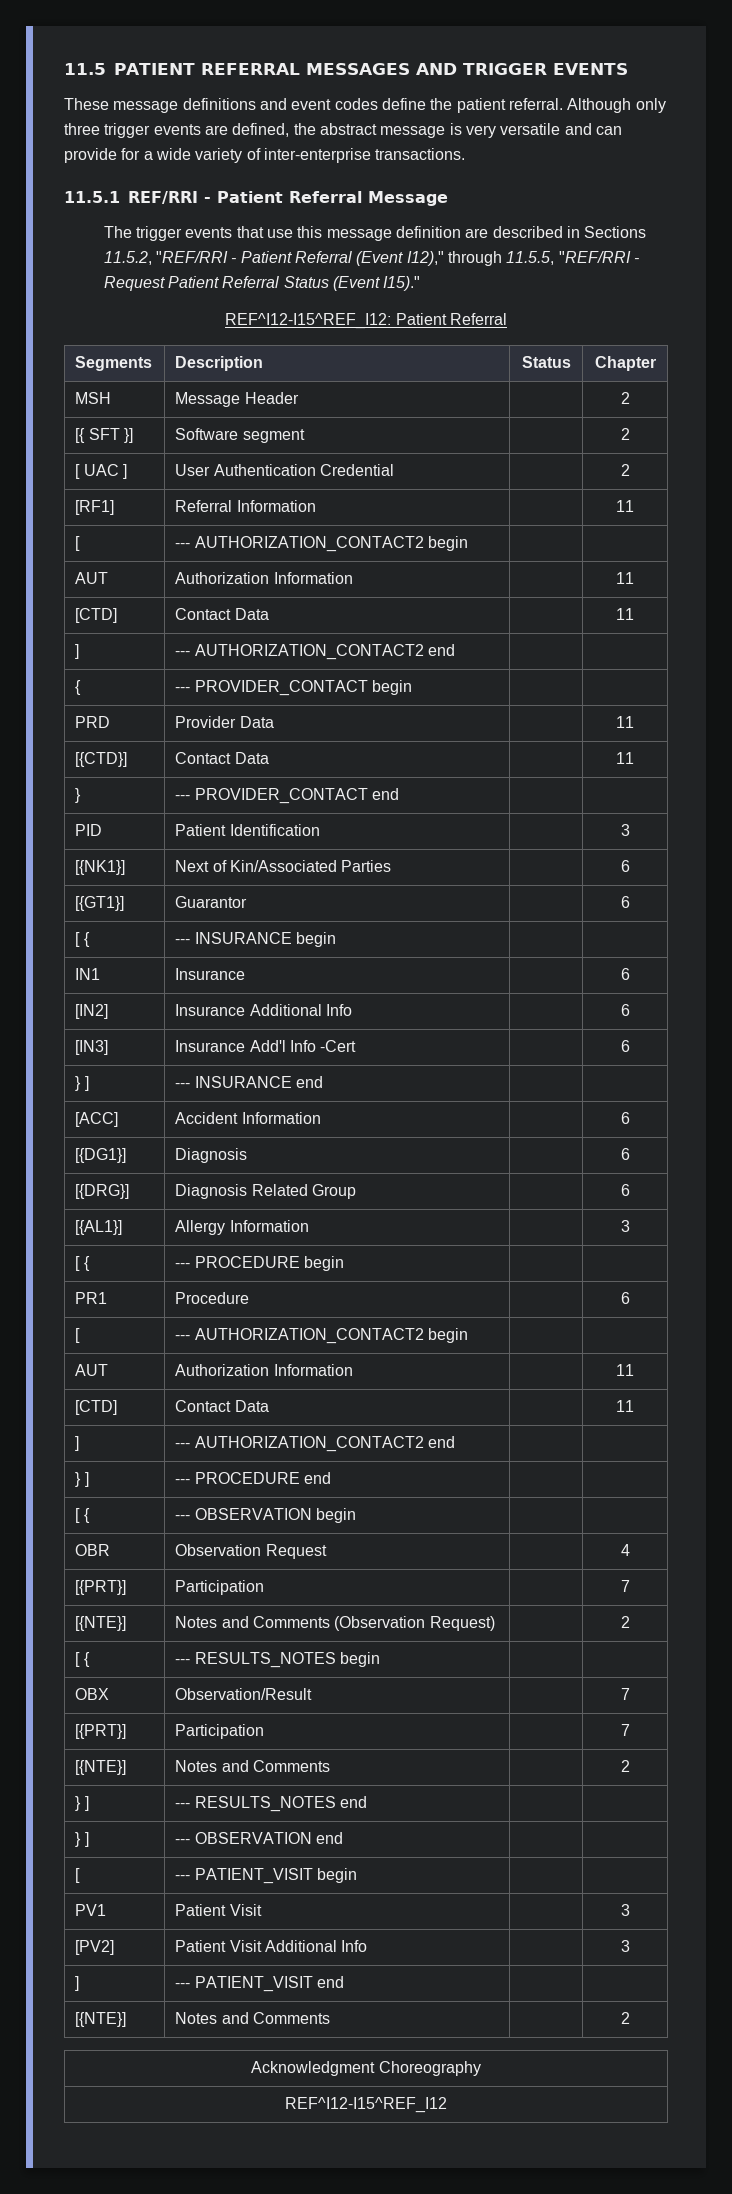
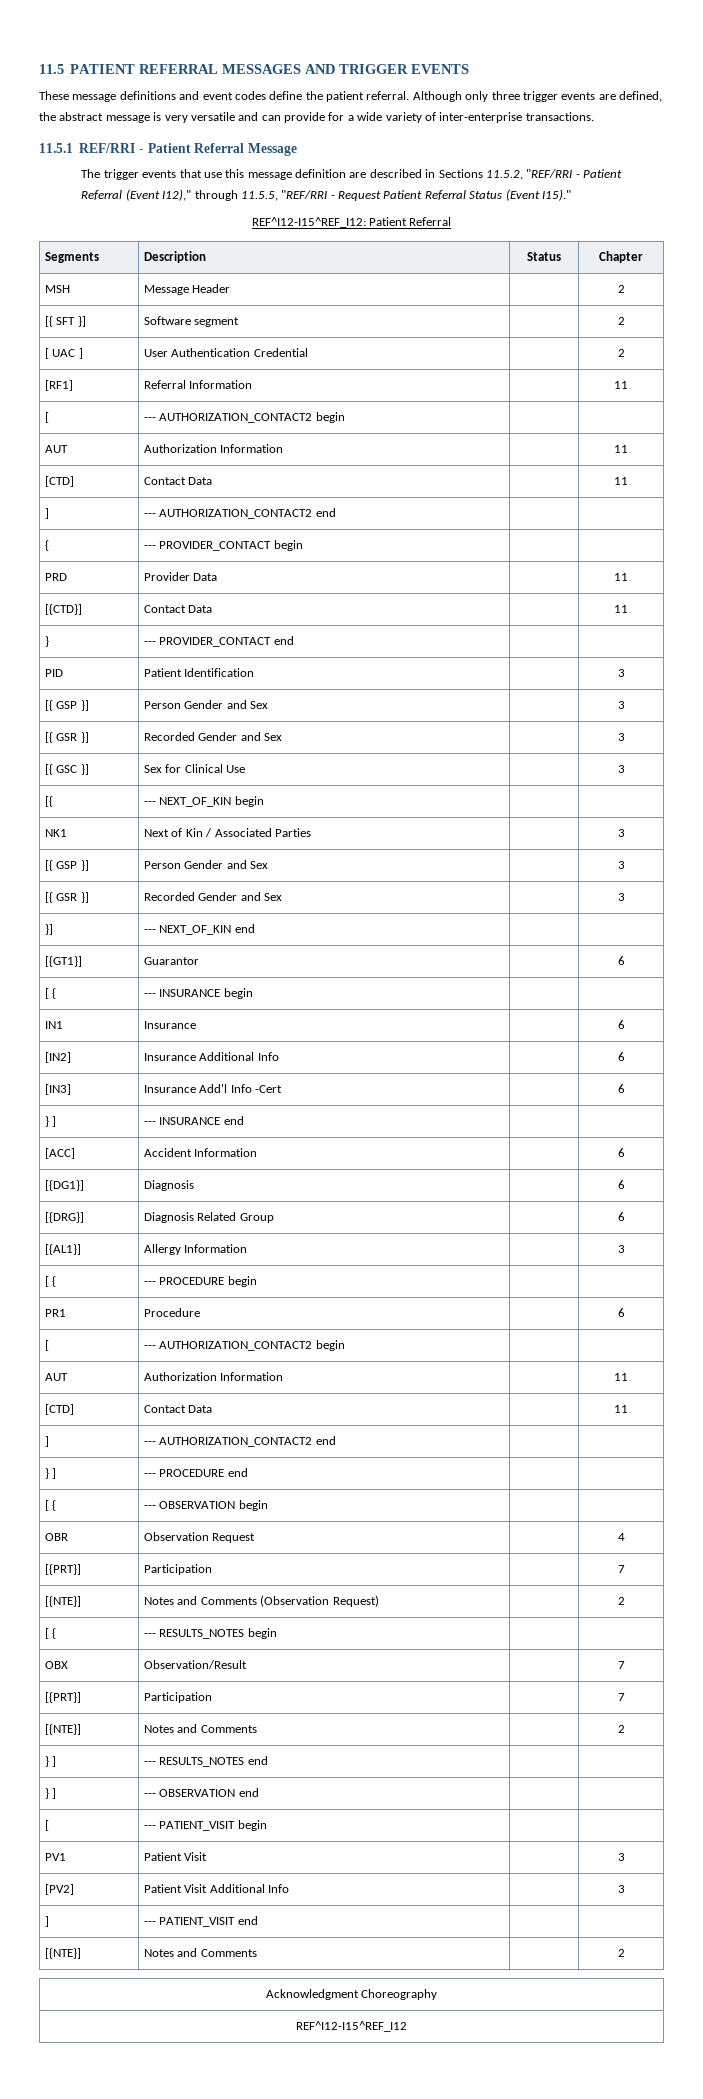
  PID | Patient Identification | | 3
- [{NK1}] | Next of Kin/Associated Parties | | 6
+ [{ GSP }] | Person Gender and Sex | | 3
+ [{ GSR }] | Recorded Gender and Sex | | 3
+ [{ GSC }] | Sex for Clinical Use | | 3
+ [{ | --- NEXT_OF_KIN begin | |
+ NK1 | Next of Kin / Associated Parties | | 3
+ [{ GSP }] | Person Gender and Sex | | 3
+ [{ GSR }] | Recorded Gender and Sex | | 3
+ }] | --- NEXT_OF_KIN end | |

